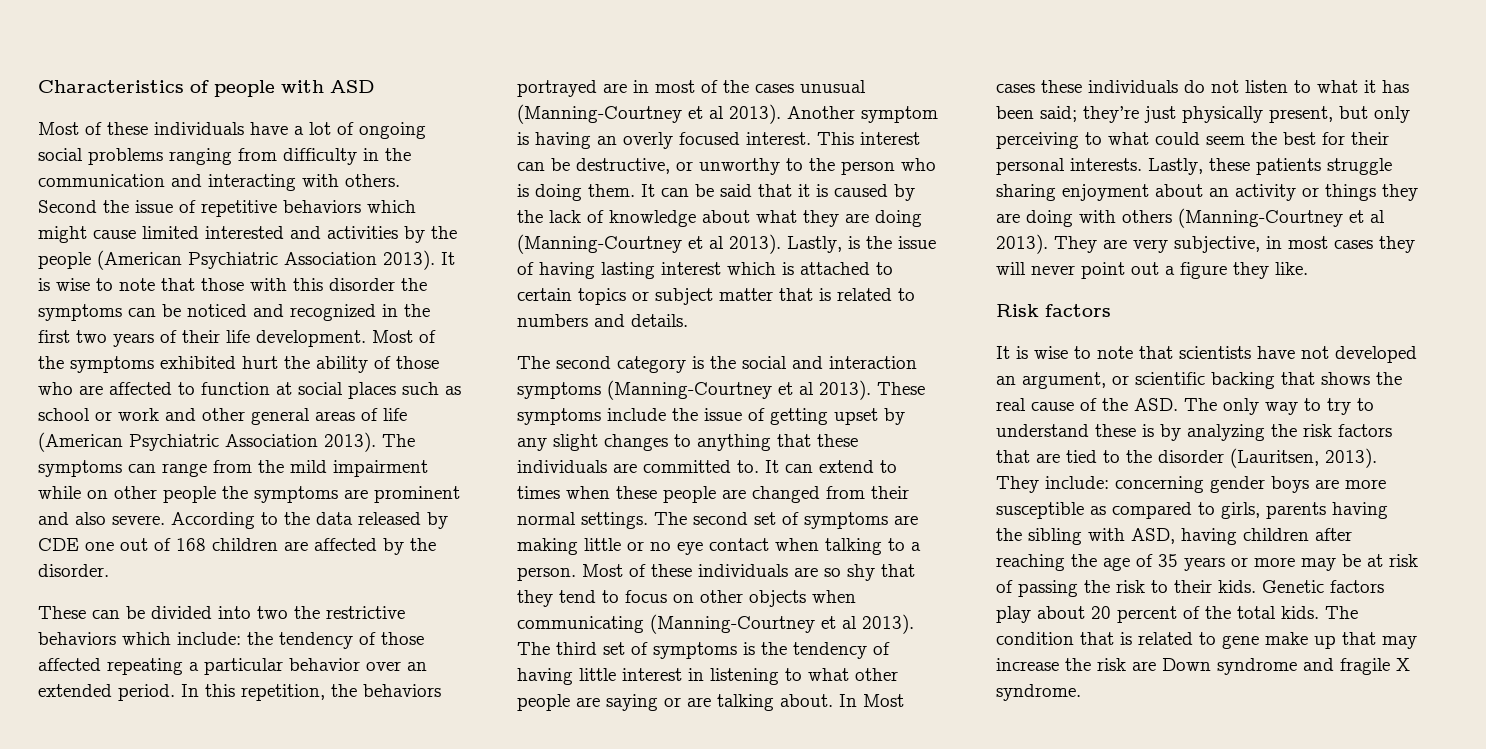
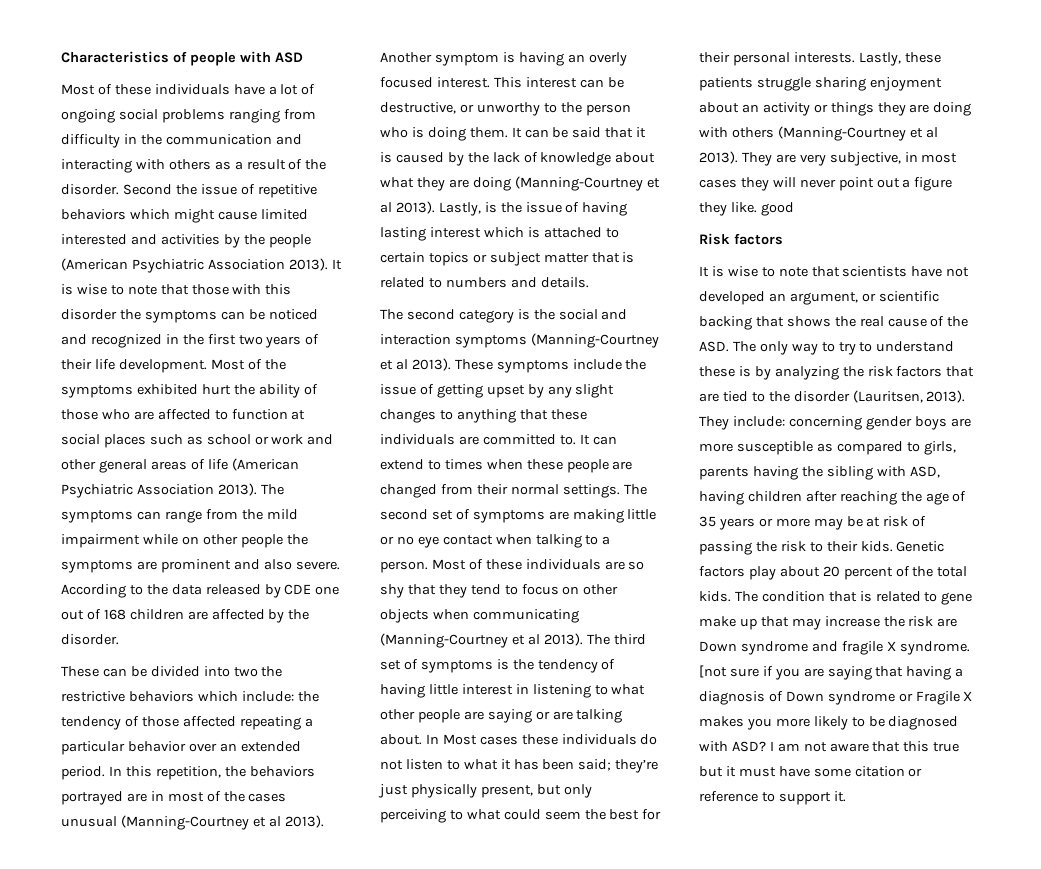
- Most of these individuals have a lot of ongoing social problems ranging from difficulty in the communication and interacting with others.
+ Most of these individuals have a lot of ongoing social problems ranging from difficulty in the communication and interacting with others as a result of the disorder.
- They are very subjective, in most cases they will never point out a figure they like.
+ They are very subjective, in most cases they will never point out a figure they like. good
+ [not sure if you are saying that having a diagnosis of Down syndrome or Fragile X makes you more likely to be diagnosed with ASD? I am not aware that this true but it must have some citation or reference to support it.

